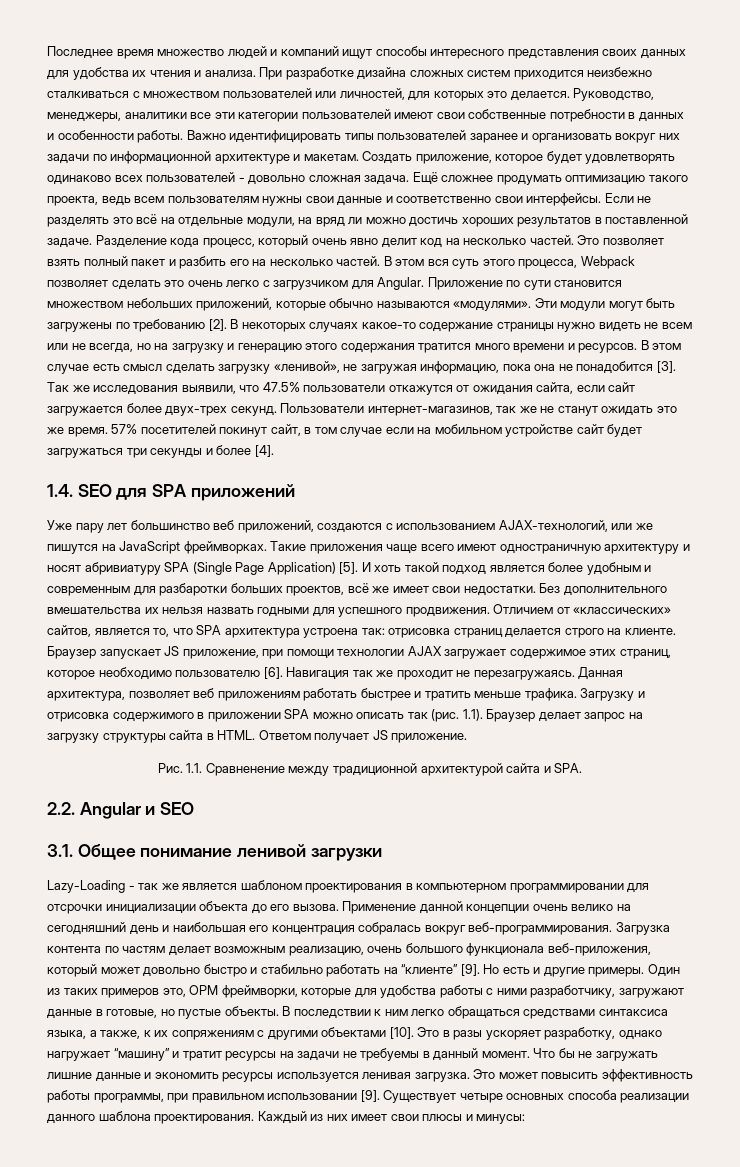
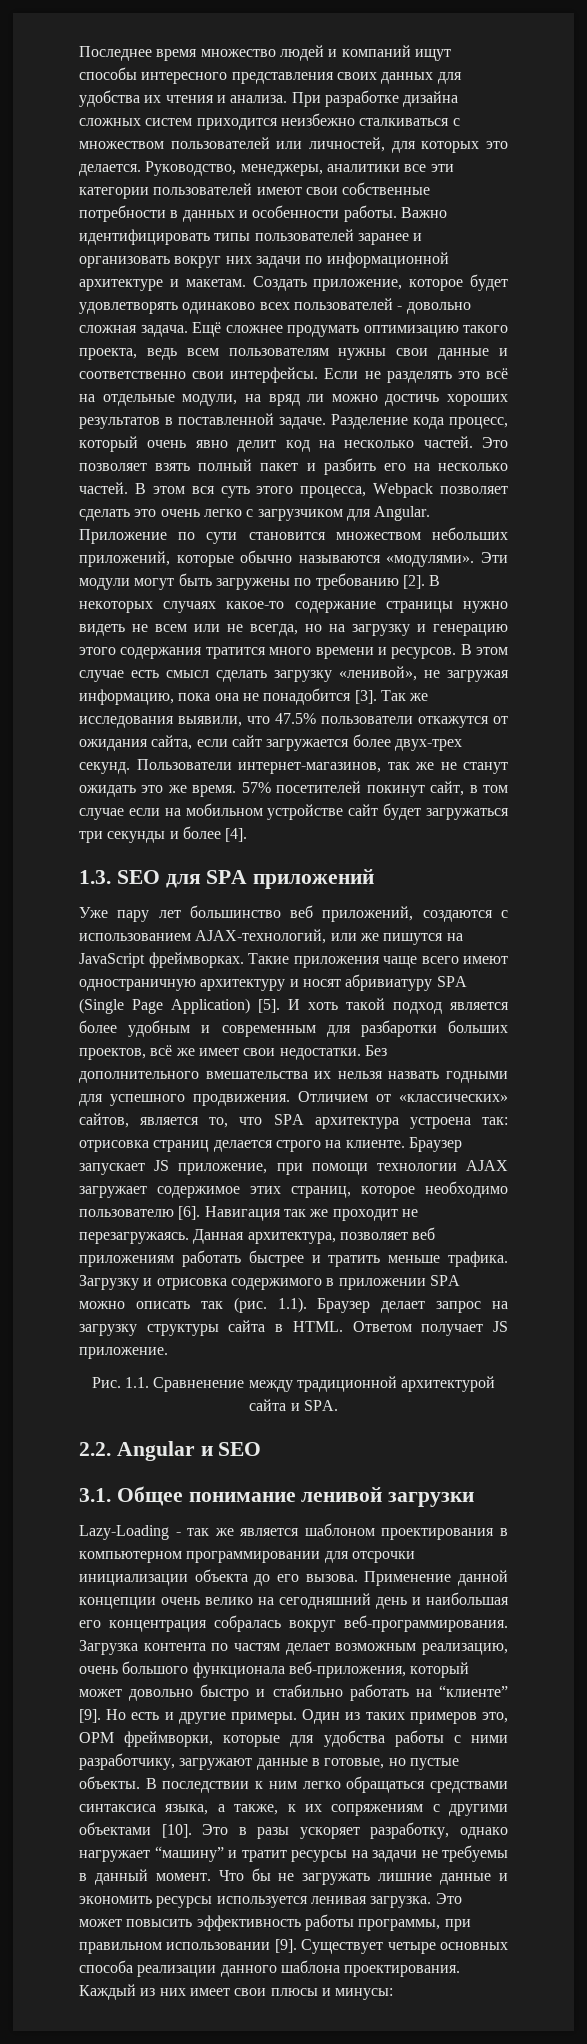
- 1.4. SEO для SPA приложений
+ 1.3. SEO для SPA приложений

